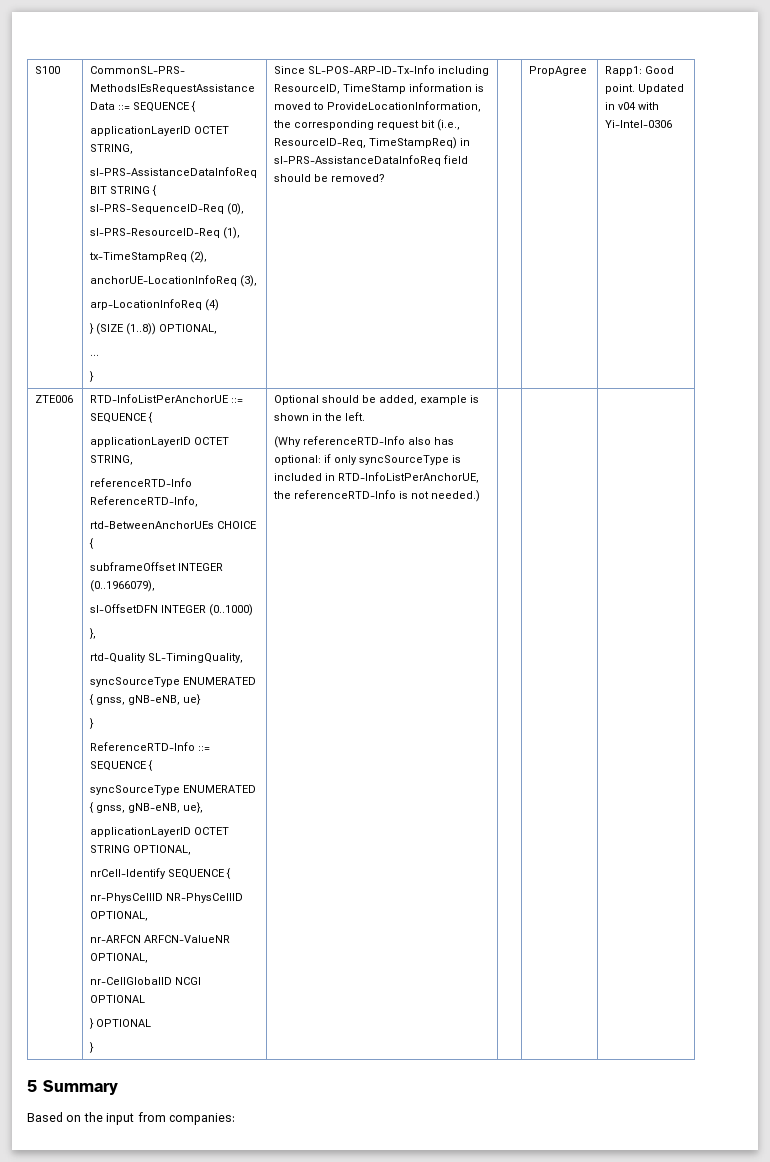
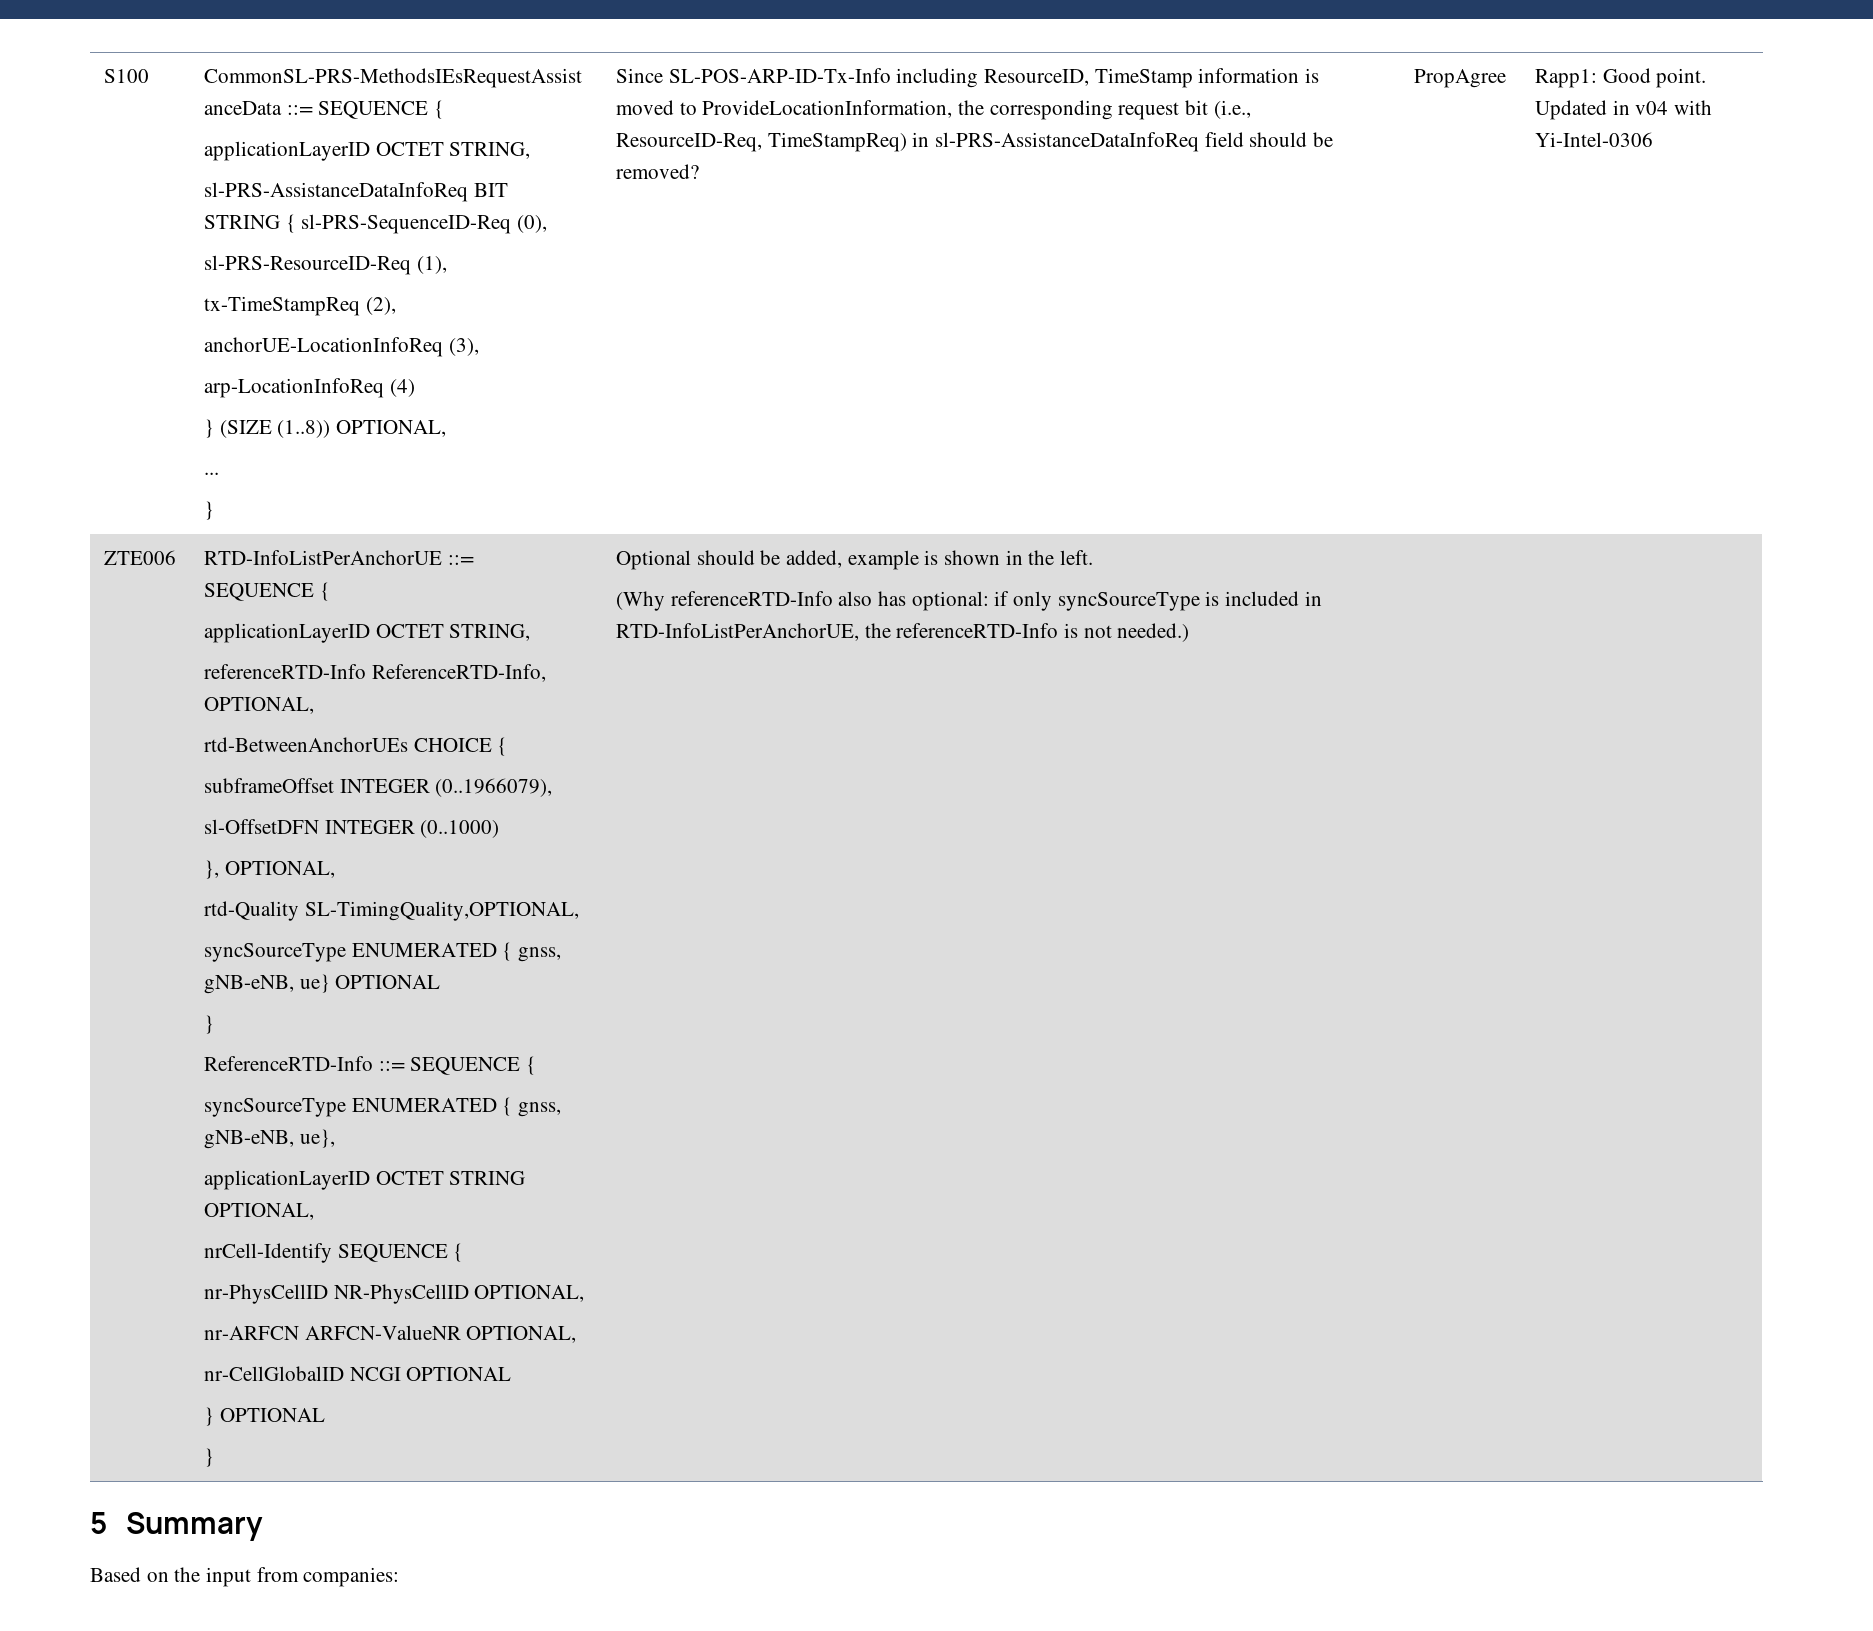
- referenceRTD-Info ReferenceRTD-Info,
+ referenceRTD-Info ReferenceRTD-Info, OPTIONAL,
- },
+ }, OPTIONAL,
- rtd-Quality SL-TimingQuality,
+ rtd-Quality SL-TimingQuality,OPTIONAL,
- syncSourceType ENUMERATED { gnss, gNB-eNB, ue}
+ syncSourceType ENUMERATED { gnss, gNB-eNB, ue} OPTIONAL

